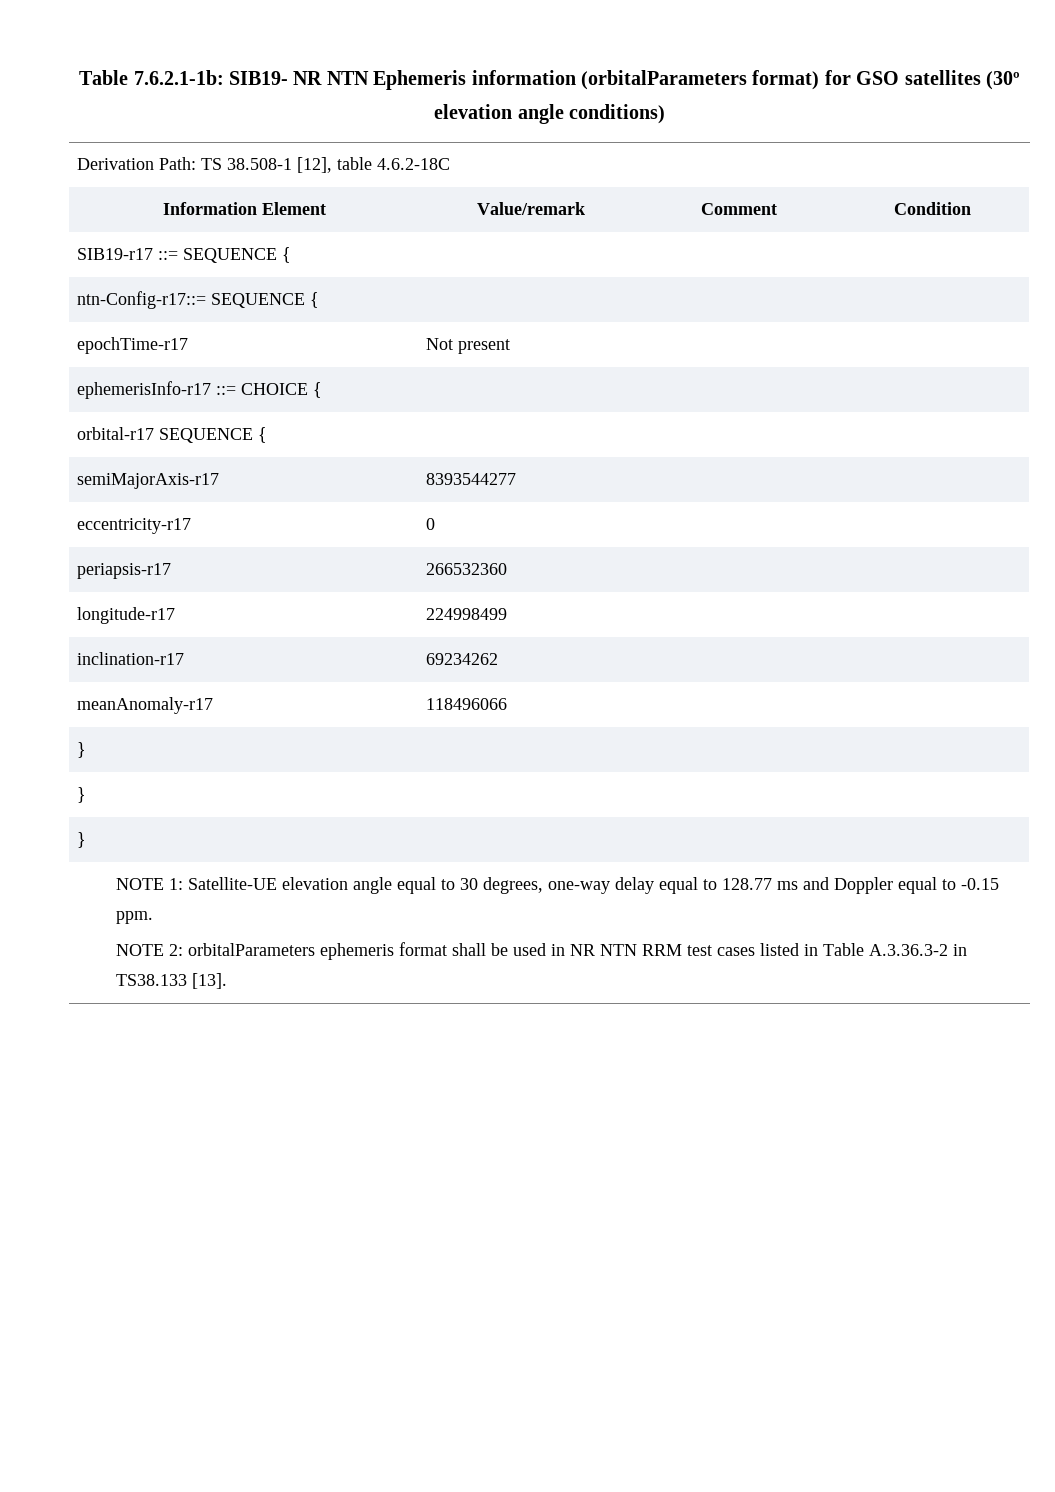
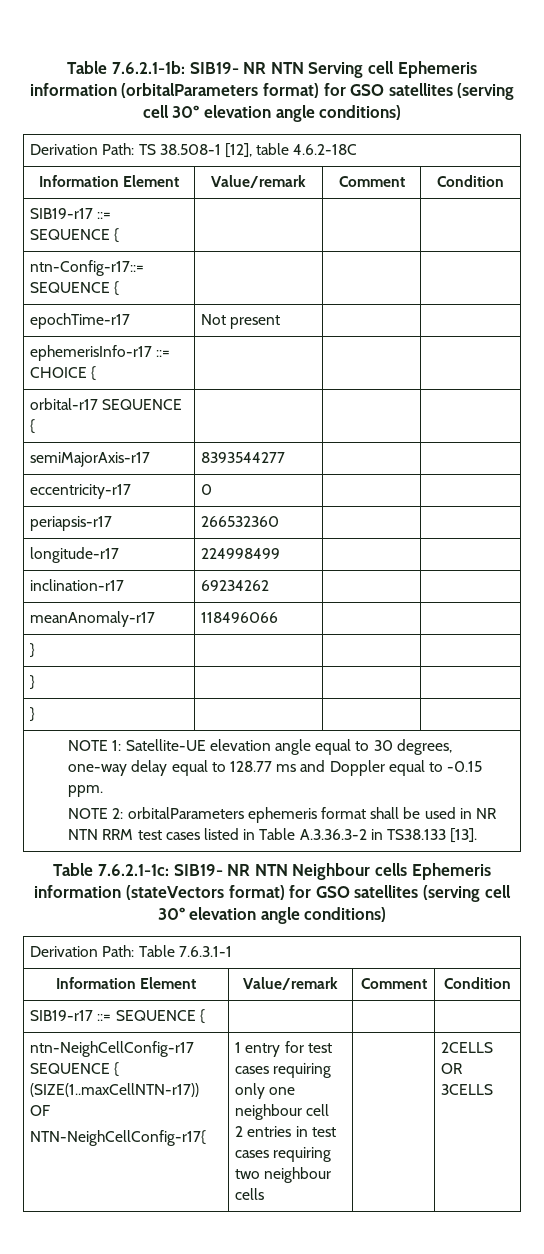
- Table 7.6.2.1-1b: SIB19- NR NTN Ephemeris information (orbitalParameters format) for GSO satellites (30º elevation angle conditions)
+ Table 7.6.2.1-1b: SIB19- NR NTN Serving cell Ephemeris information (orbitalParameters format) for GSO satellites (serving cell 30º elevation angle conditions)
+ Table 7.6.2.1-1c: SIB19- NR NTN Neighbour cells Ephemeris information (stateVectors format) for GSO satellites (serving cell 30º elevation angle conditions)
+ Derivation Path: Table 7.6.3.1-1
+ Information Element | Value/remark | Comment | Condition
+ SIB19-r17 ::= SEQUENCE { | | |
+ ntn-NeighCellConfig-r17 SEQUENCE { (SIZE(1..maxCellNTN-r17)) OF
+ NTN-NeighCellConfig-r17{ | 1 entry for test cases requiring only one neighbour cell
+ 2 entries in test cases requiring two neighbour cells | | 2CELLS OR 3CELLS

